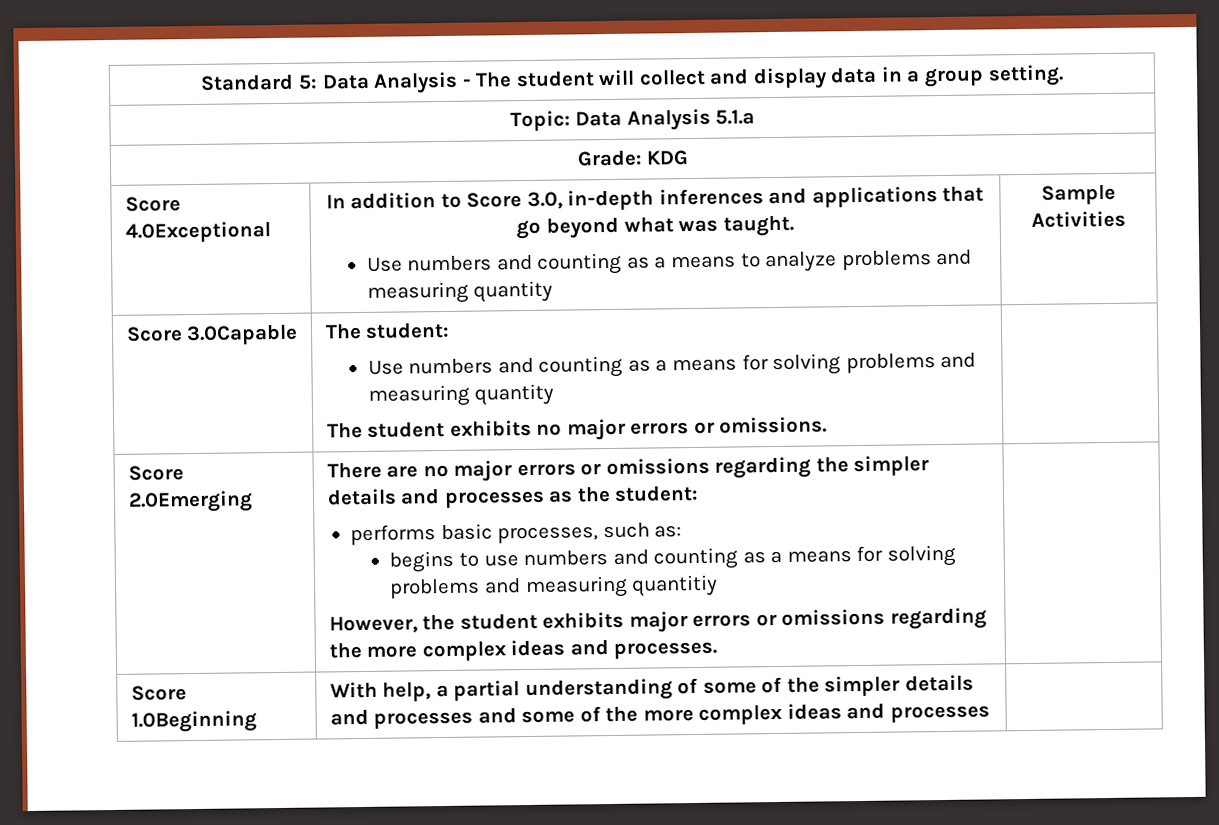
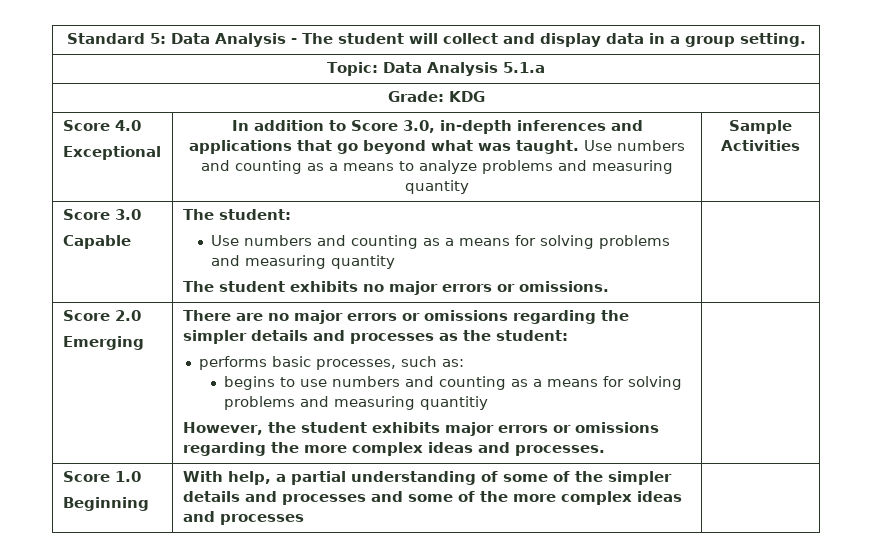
- Score 4.0Exceptional | In addition to Score 3.0, in-depth inferences and applications that go beyond what was taught.
- Use numbers and counting as a means to analyze problems and measuring quantity | Sample Activities
+ Score 4.0
+ Exceptional | In addition to Score 3.0, in-depth inferences and applications that go beyond what was taught. Use numbers and counting as a means to analyze problems and measuring quantity | Sample Activities
- Score 3.0Capable | The student:
+ Score 3.0
+ Capable | The student:
- Score 2.0Emerging
+ Score 2.0
+ Emerging
- Score 1.0Beginning | With help, a partial understanding of some of the simpler details and processes and some of the more complex ideas and processes |
+ Score 1.0
+ Beginning | With help, a partial understanding of some of the simpler details and processes and some of the more complex ideas and processes |

